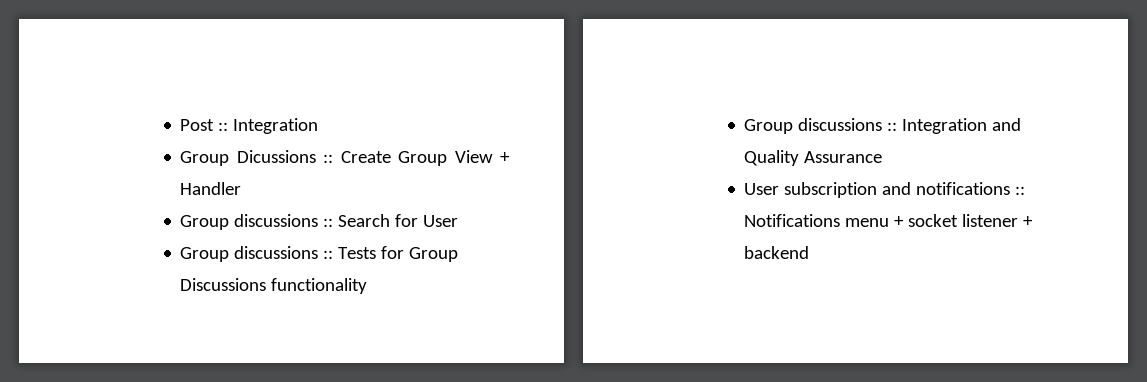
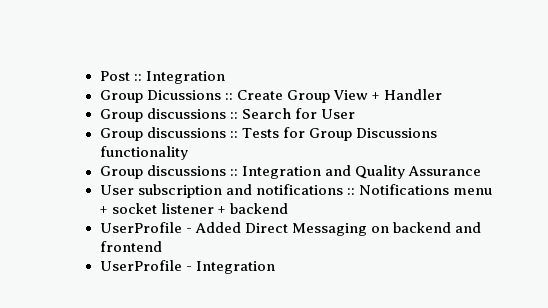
+ UserProfile - Added Direct Messaging on backend and frontend
+ UserProfile - Integration

